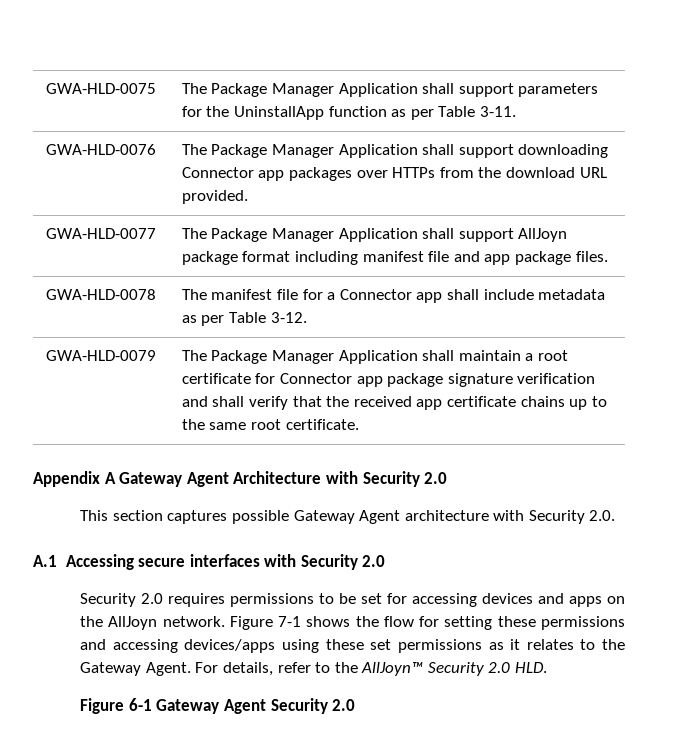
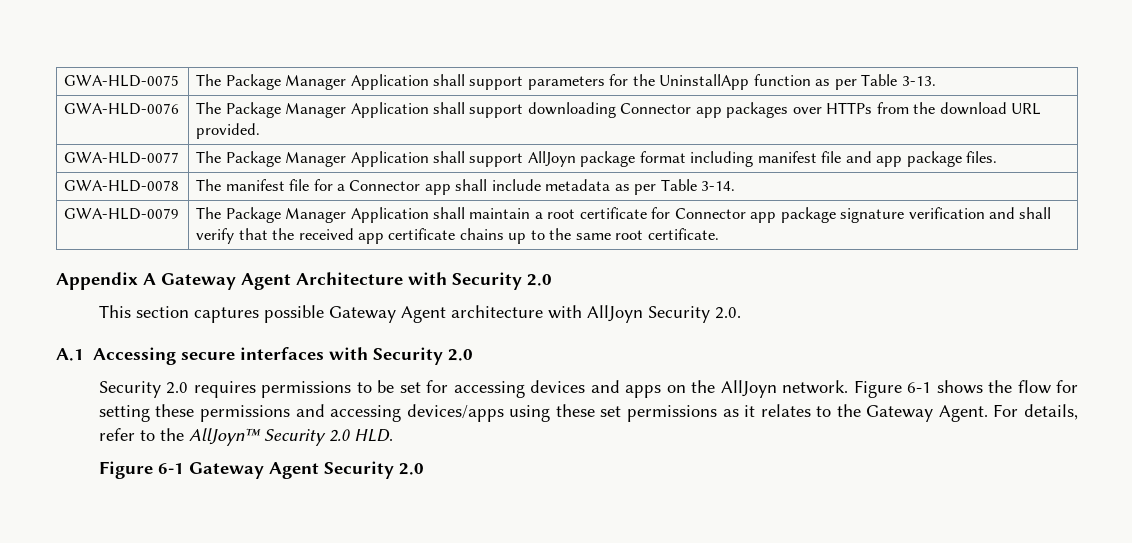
- GWA-HLD-0075 | The Package Manager Application shall support parameters for the UninstallApp function as per Table 3-11.
+ GWA-HLD-0075 | The Package Manager Application shall support parameters for the UninstallApp function as per Table 3-13.
- GWA-HLD-0078 | The manifest file for a Connector app shall include metadata as per Table 3-12.
+ GWA-HLD-0078 | The manifest file for a Connector app shall include metadata as per Table 3-14.
- This section captures possible Gateway Agent architecture with Security 2.0.
+ This section captures possible Gateway Agent architecture with AllJoyn Security 2.0.
- Figure 7-1 shows the flow for setting these permissions and accessing devices/apps using these set permissions as it relates to the Gateway Agent.
+ Figure 6-1 shows the flow for setting these permissions and accessing devices/apps using these set permissions as it relates to the Gateway Agent.

